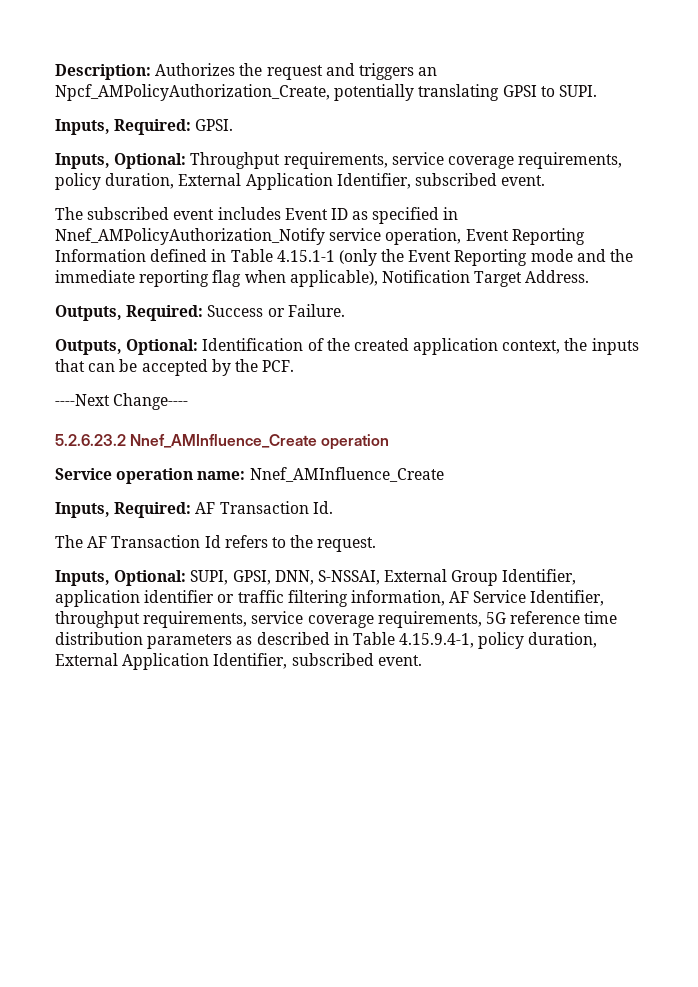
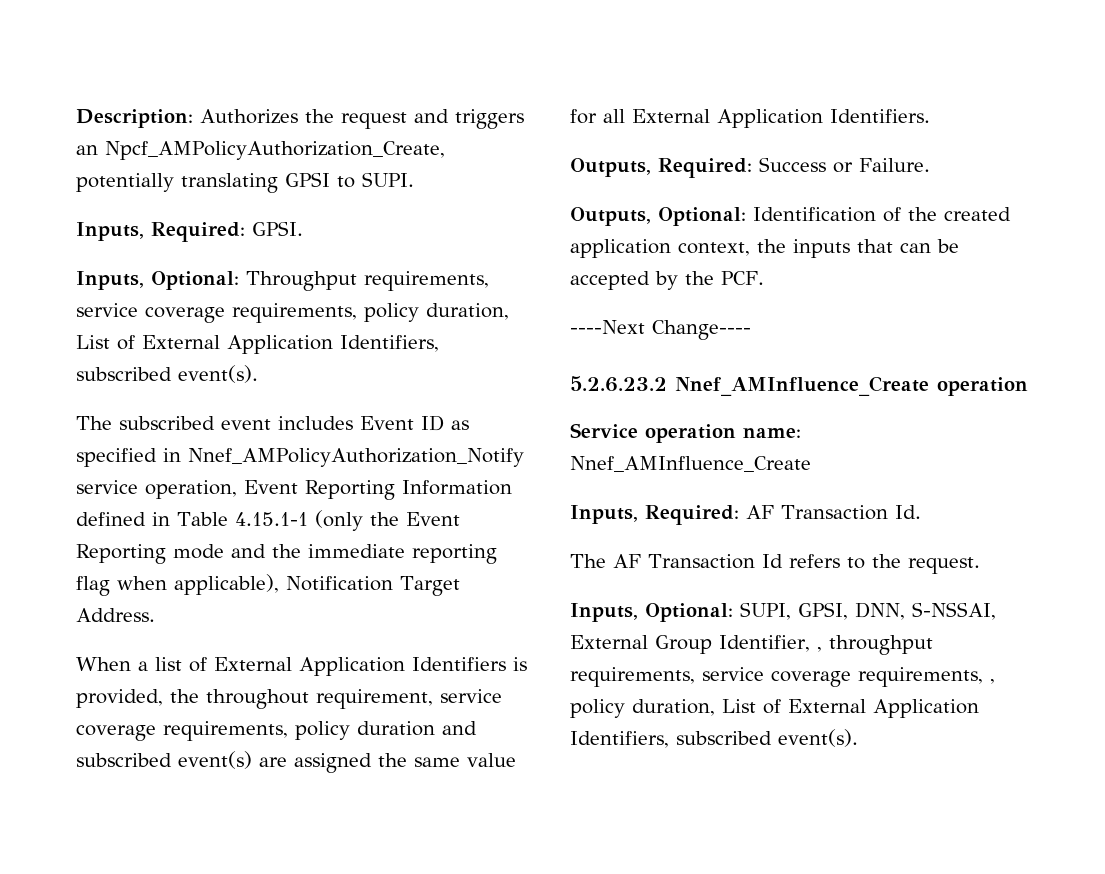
- Inputs, Optional: Throughput requirements, service coverage requirements, policy duration, External Application Identifier, subscribed event.
+ Inputs, Optional: Throughput requirements, service coverage requirements, policy duration, List of External Application Identifiers, subscribed event(s).
+ When a list of External Application Identifiers is provided, the throughout requirement, service coverage requirements, policy duration and subscribed event(s) are assigned the same value for all External Application Identifiers.
- Inputs, Optional: SUPI, GPSI, DNN, S-NSSAI, External Group Identifier, application identifier or traffic filtering information, AF Service Identifier, throughput requirements, service coverage requirements, 5G reference time distribution parameters as described in Table 4.15.9.4-1, policy duration, External Application Identifier, subscribed event.
+ Inputs, Optional: SUPI, GPSI, DNN, S-NSSAI, External Group Identifier, , throughput requirements, service coverage requirements, , policy duration, List of External Application Identifiers, subscribed event(s).

